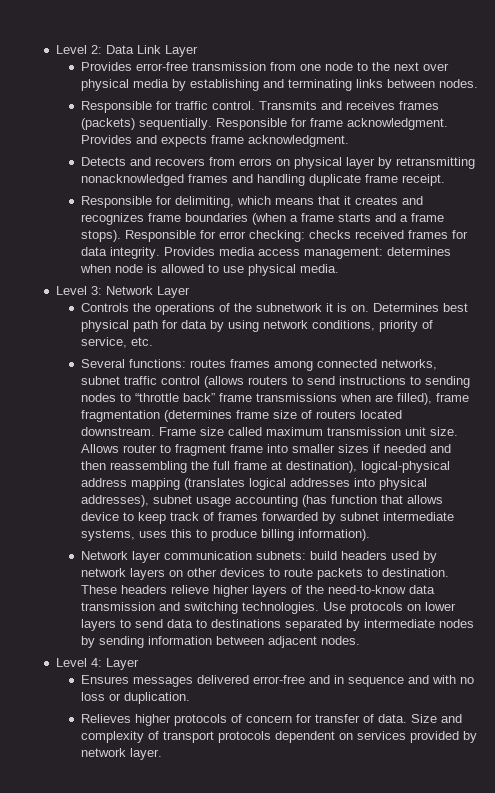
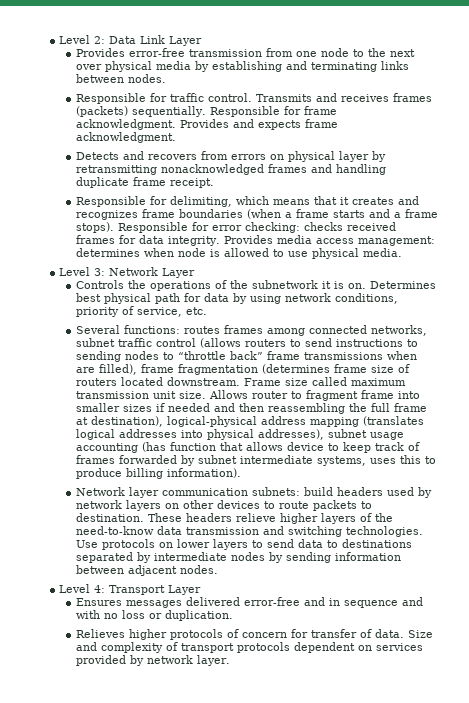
- Level 4: Layer
+ Level 4: Transport Layer

